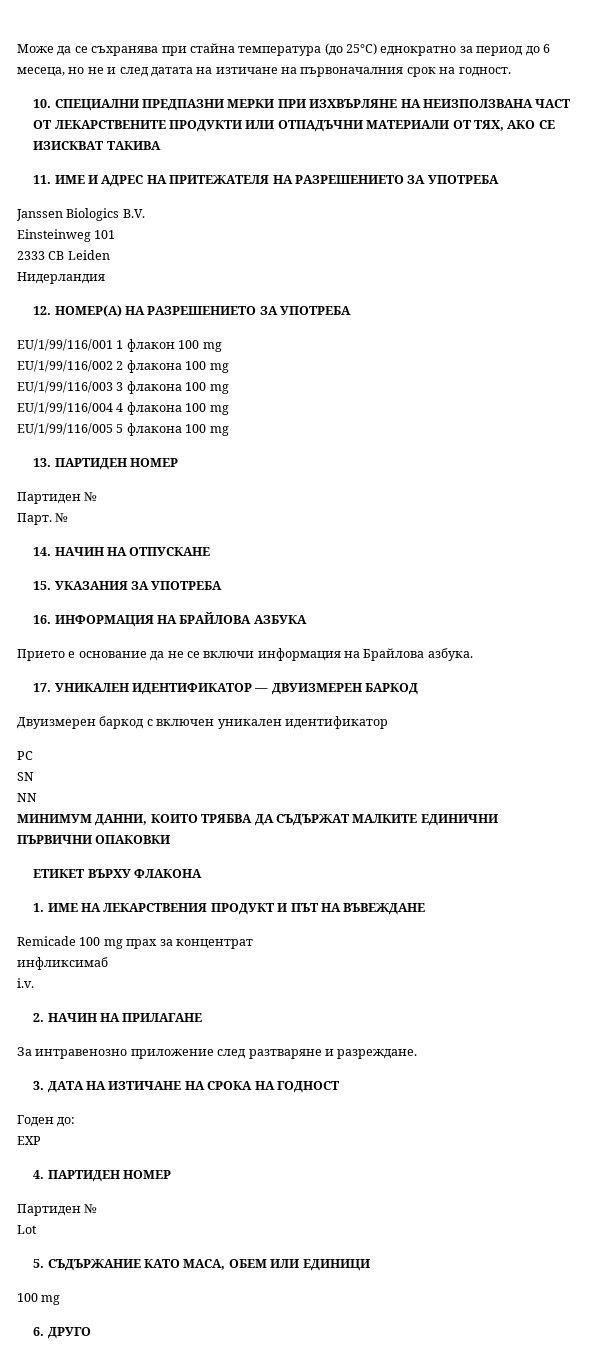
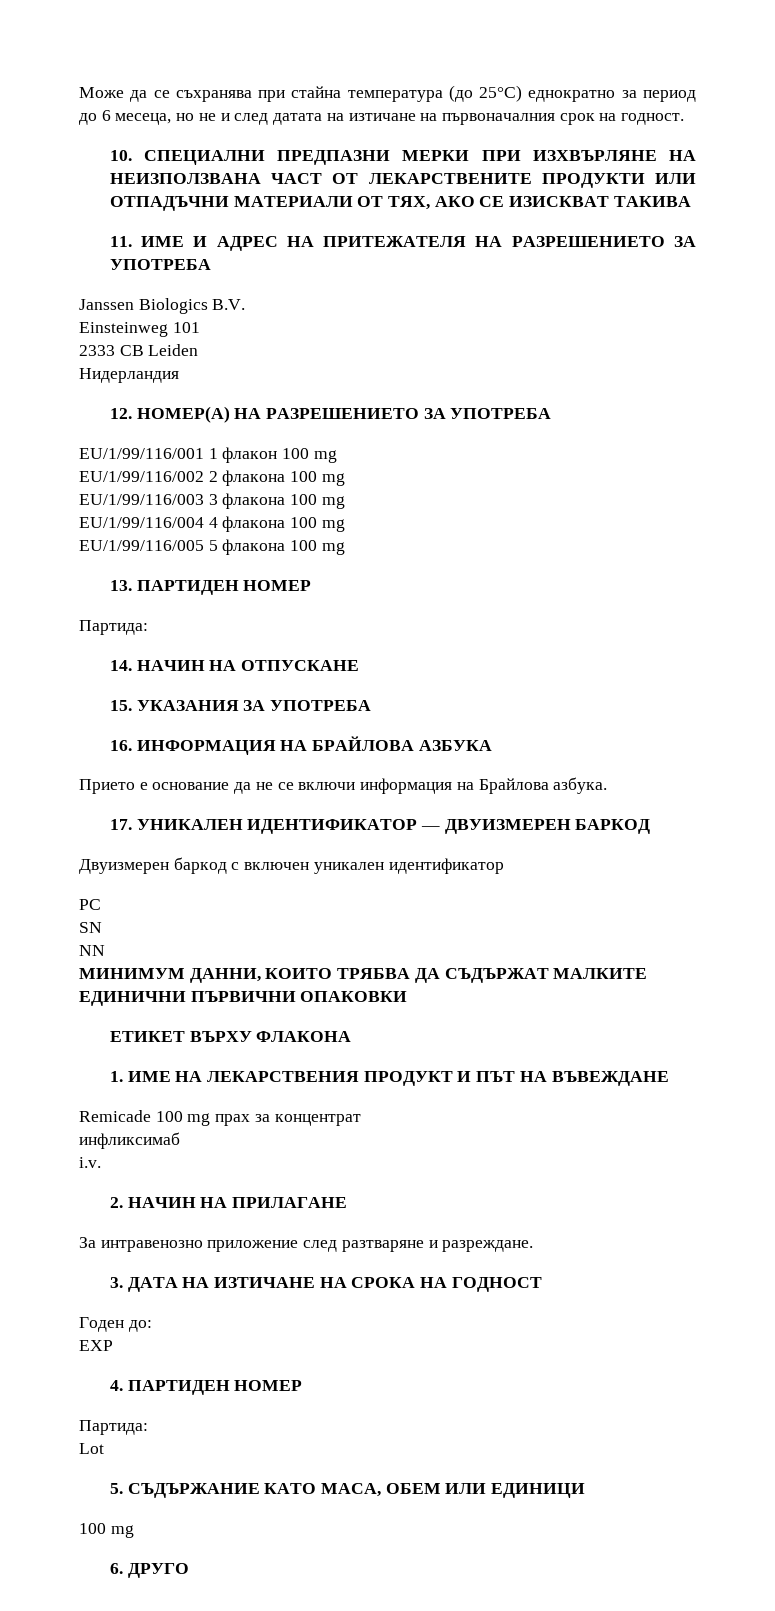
  13. ПАРТИДЕН НОМЕР
- Партиден №
- Парт. №
+ Партида:
  4. ПАРТИДЕН НОМЕР
- Партиден №
+ Партида:

